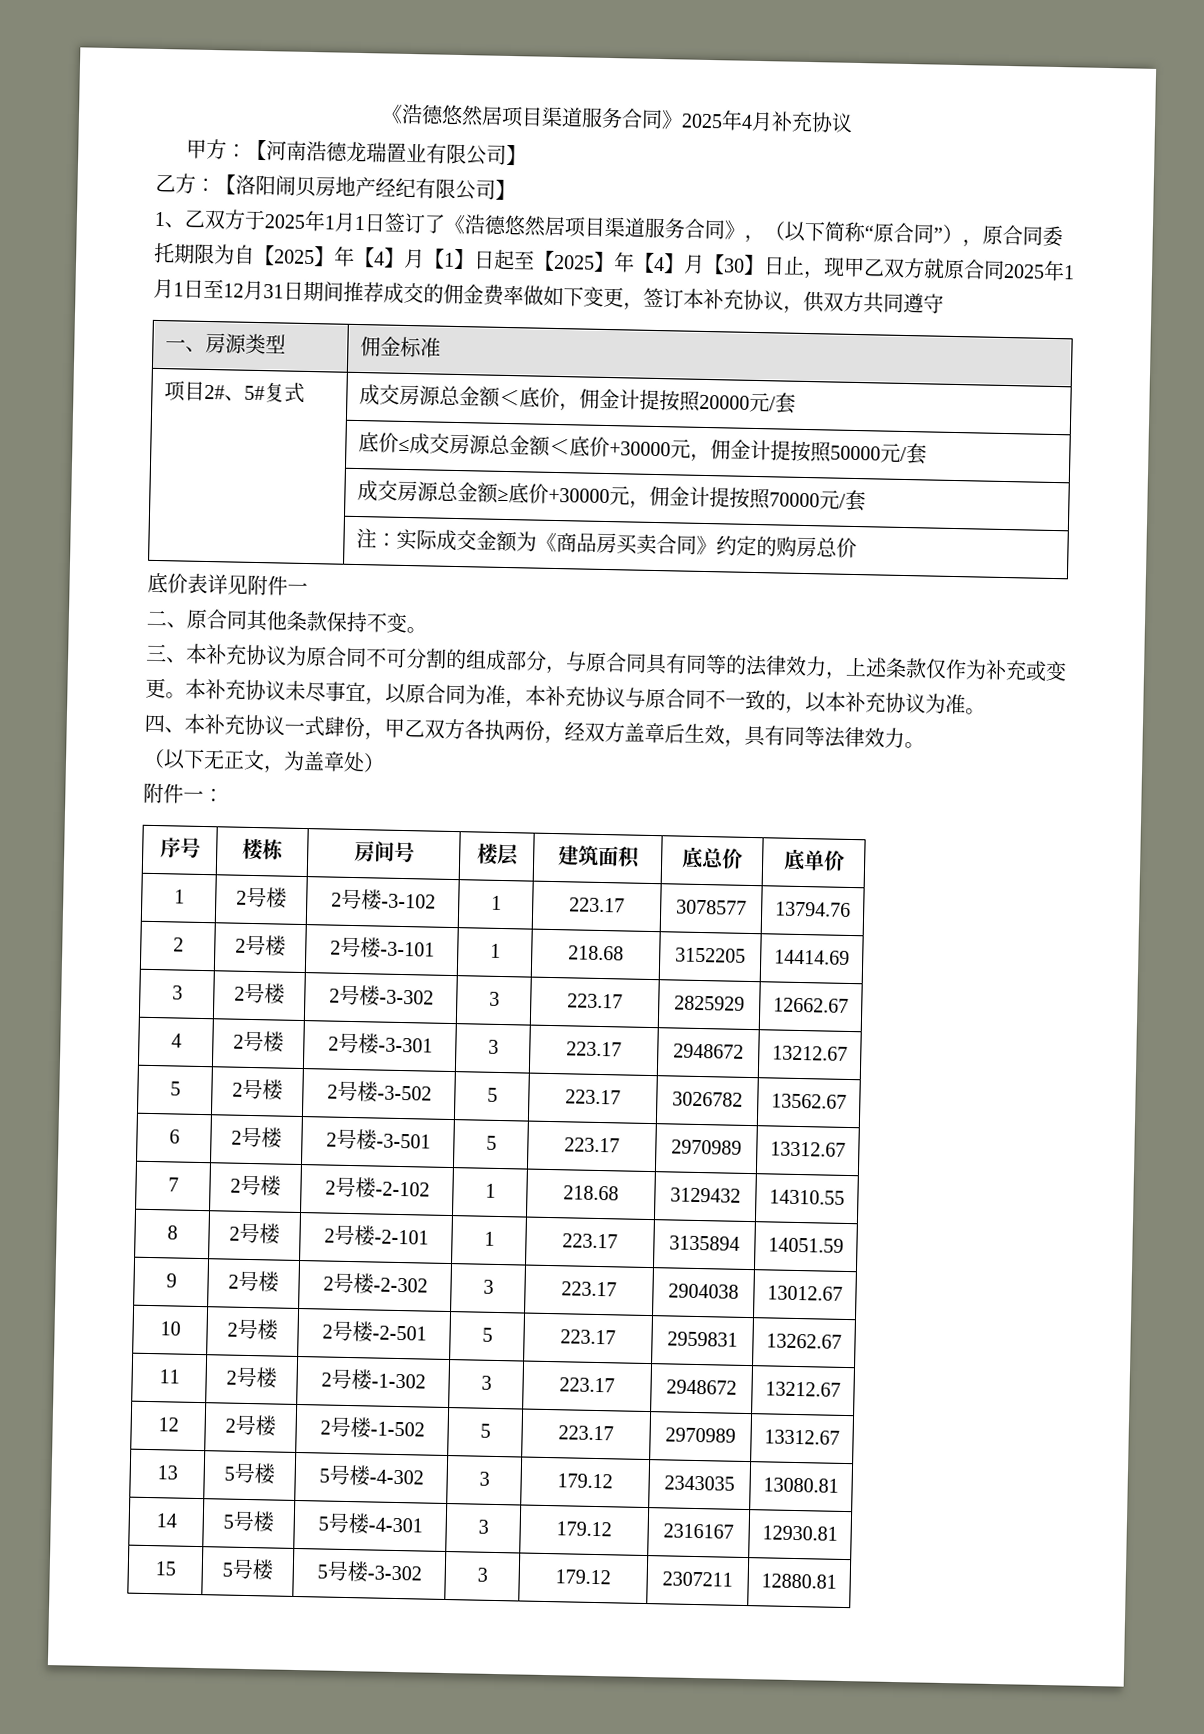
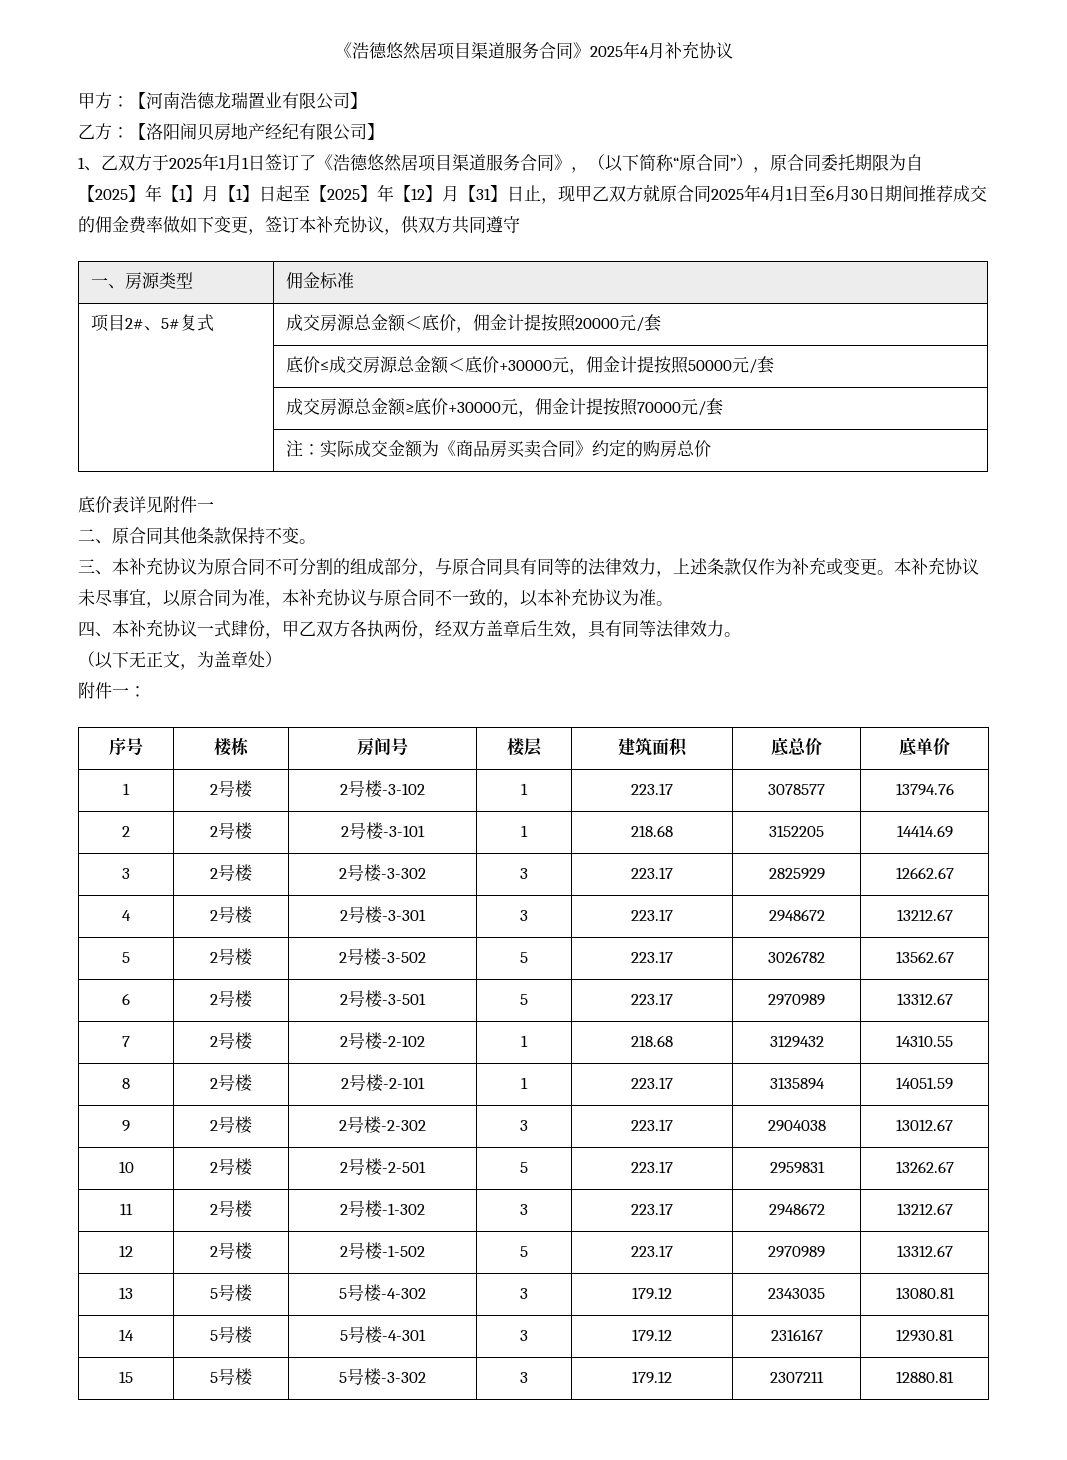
- 1、乙双方于2025年1月1日签订了《浩德悠然居项目渠道服务合同》，（以下简称“原合同”），原合同委托期限为自【2025】年【4】月【1】日起至【2025】年【4】月【30】日止，现甲乙双方就原合同2025年1月1日至12月31日期间推荐成交的佣金费率做如下变更，签订本补充协议，供双方共同遵守
+ 1、乙双方于2025年1月1日签订了《浩德悠然居项目渠道服务合同》，（以下简称“原合同”），原合同委托期限为自【2025】年【1】月【1】日起至【2025】年【12】月【31】日止，现甲乙双方就原合同2025年4月1日至6月30日期间推荐成交的佣金费率做如下变更，签订本补充协议，供双方共同遵守

